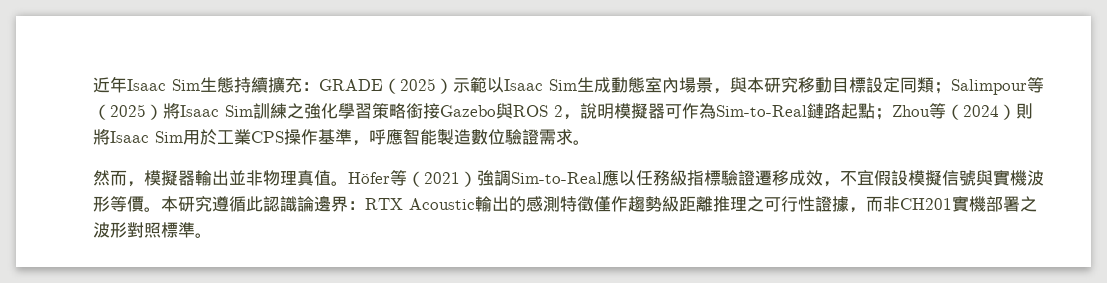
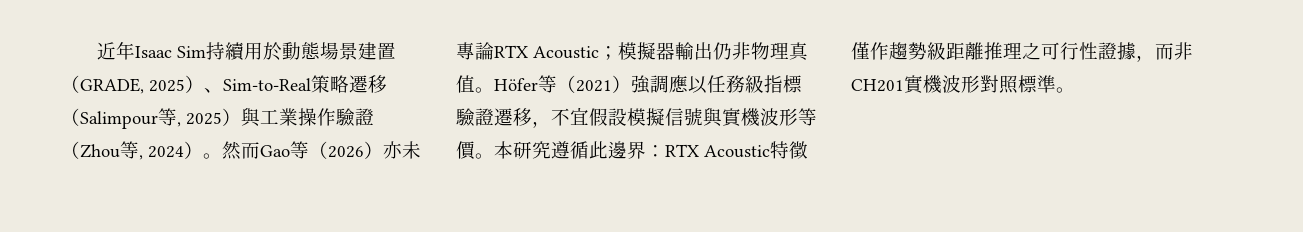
- 近年Isaac Sim生態持續擴充：GRADE（2025）示範以Isaac Sim生成動態室內場景，與本研究移動目標設定同類；Salimpour等（2025）將Isaac Sim訓練之強化學習策略銜接Gazebo與ROS 2，說明模擬器可作為Sim-to-Real鏈路起點；Zhou等（2024）則將Isaac Sim用於工業CPS操作基準，呼應智能製造數位驗證需求。
- 然而，模擬器輸出並非物理真值。
+ 近年Isaac Sim持續用於動態場景建置（GRADE, 2025）、Sim-to-Real策略遷移（Salimpour等, 2025）與工業操作驗證（Zhou等, 2024）。然而Gao等（2026）亦未專論RTX Acoustic；模擬器輸出仍非物理真值。
- Höfer等（2021）強調Sim-to-Real應以任務級指標驗證遷移成效，不宜假設模擬信號與實機波形等價。
+ Höfer等（2021）強調應以任務級指標驗證遷移，不宜假設模擬信號與實機波形等價。
- 本研究遵循此認識論邊界：RTX Acoustic輸出的感測特徵僅作趨勢級距離推理之可行性證據，而非CH201實機部署之波形對照標準。
+ 本研究遵循此邊界：RTX Acoustic特徵僅作趨勢級距離推理之可行性證據，而非CH201實機波形對照標準。

